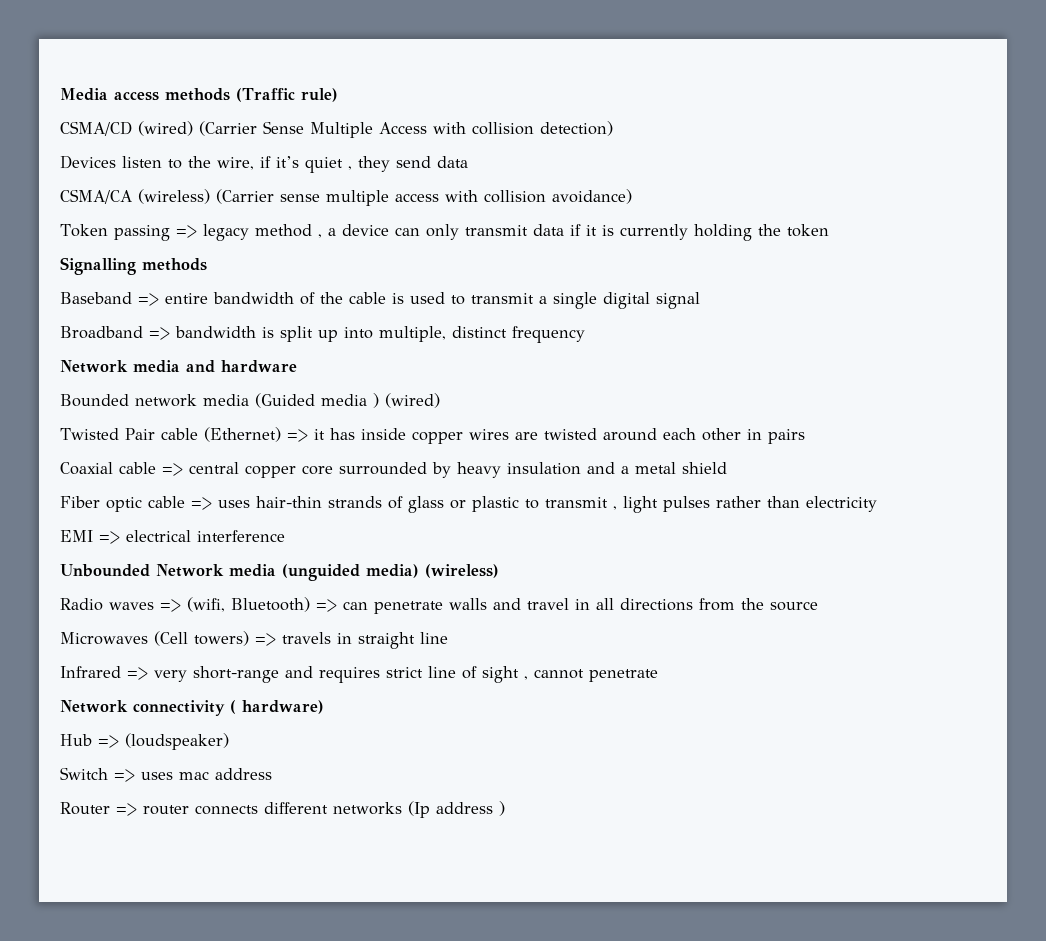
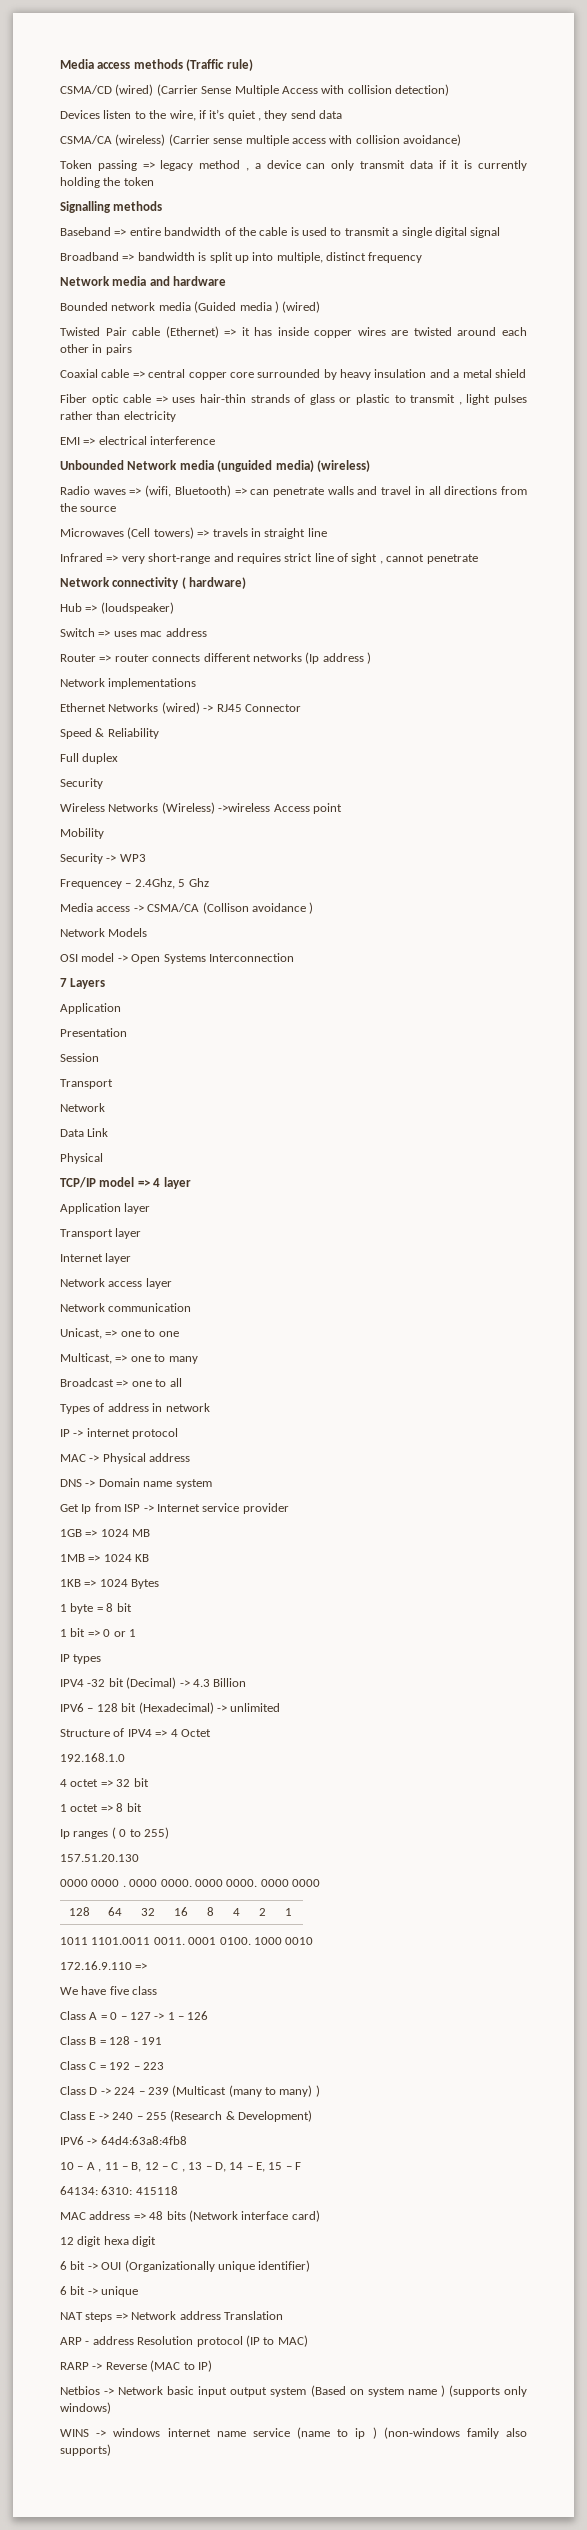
+ Network implementations
+ Ethernet Networks (wired) -> RJ45 Connector
+ Speed & Reliability
+ Full duplex
+ Security
+ Wireless Networks (Wireless) ->wireless Access point
+ Mobility
+ Security -> WP3
+ Frequencey – 2.4Ghz, 5 Ghz
+ Media access -> CSMA/CA (Collison avoidance )
+ Network Models
+ OSI model -> Open Systems Interconnection
+ 7 Layers
+ Application
+ Presentation
+ Session
+ Transport
+ Network
+ Data Link
+ Physical
+ TCP/IP model => 4 layer
+ Application layer
+ Transport layer
+ Internet layer
+ Network access layer
+ Network communication
+ Unicast, => one to one
+ Multicast, => one to many
+ Broadcast => one to all
+ Types of address in network
+ IP -> internet protocol
+ MAC -> Physical address
+ DNS -> Domain name system
+ Get Ip from ISP -> Internet service provider
+ 1GB => 1024 MB
+ 1MB => 1024 KB
+ 1KB => 1024 Bytes
+ 1 byte = 8 bit
+ 1 bit => 0 or 1
+ IP types
+ IPV4 -32 bit (Decimal) -> 4.3 Billion
+ IPV6 – 128 bit (Hexadecimal) -> unlimited
+ Structure of IPV4 => 4 Octet
+ 192.168.1.0
+ 4 octet => 32 bit
+ 1 octet => 8 bit
+ Ip ranges ( 0 to 255)
+ 157.51.20.130
+ 0000 0000 . 0000 0000. 0000 0000. 0000 0000
+ 128 | 64 | 32 | 16 | 8 | 4 | 2 | 1
+ 1011 1101.0011 0011. 0001 0100. 1000 0010
+ 172.16.9.110 =>
+ We have five class
+ Class A = 0 – 127 -> 1 – 126
+ Class B = 128 - 191
+ Class C = 192 – 223
+ Class D -> 224 – 239 (Multicast (many to many) )
+ Class E -> 240 – 255 (Research & Development)
+ IPV6 -> 64d4:63a8:4fb8
+ 10 – A , 11 – B, 12 – C , 13 – D, 14 – E, 15 – F
+ 64134: 6310: 415118
+ MAC address => 48 bits (Network interface card)
+ 12 digit hexa digit
+ 6 bit -> OUI (Organizationally unique identifier)
+ 6 bit -> unique
+ NAT steps => Network address Translation
+ ARP - address Resolution protocol (IP to MAC)
+ RARP -> Reverse (MAC to IP)
+ Netbios -> Network basic input output system (Based on system name ) (supports only windows)
+ WINS -> windows internet name service (name to ip ) (non-windows family also supports)

